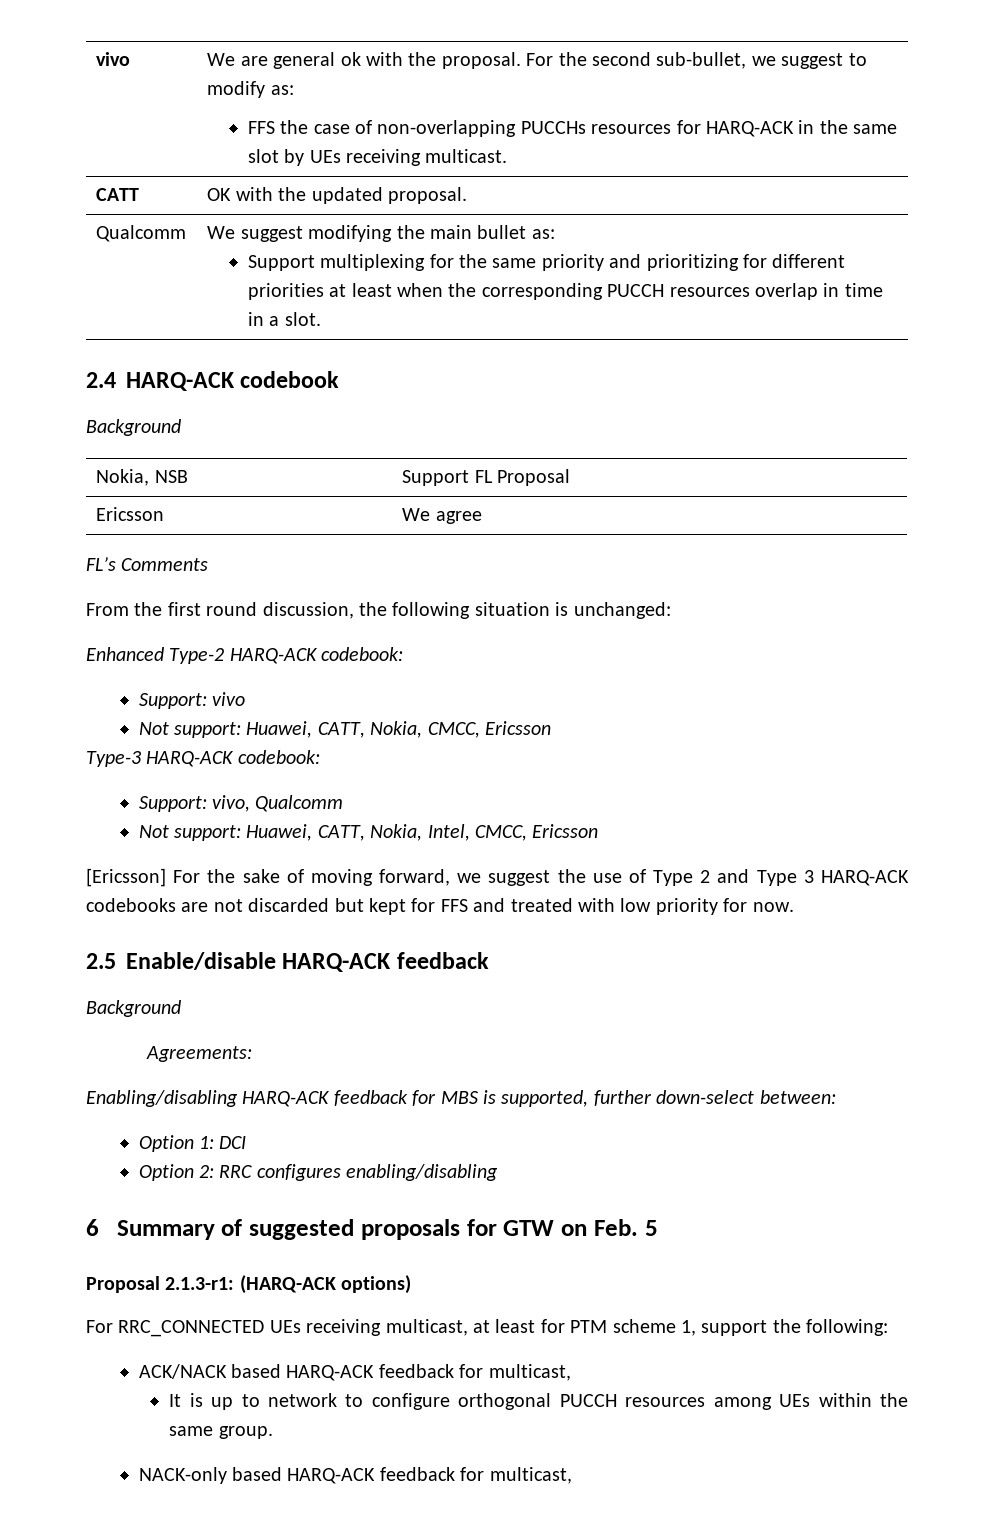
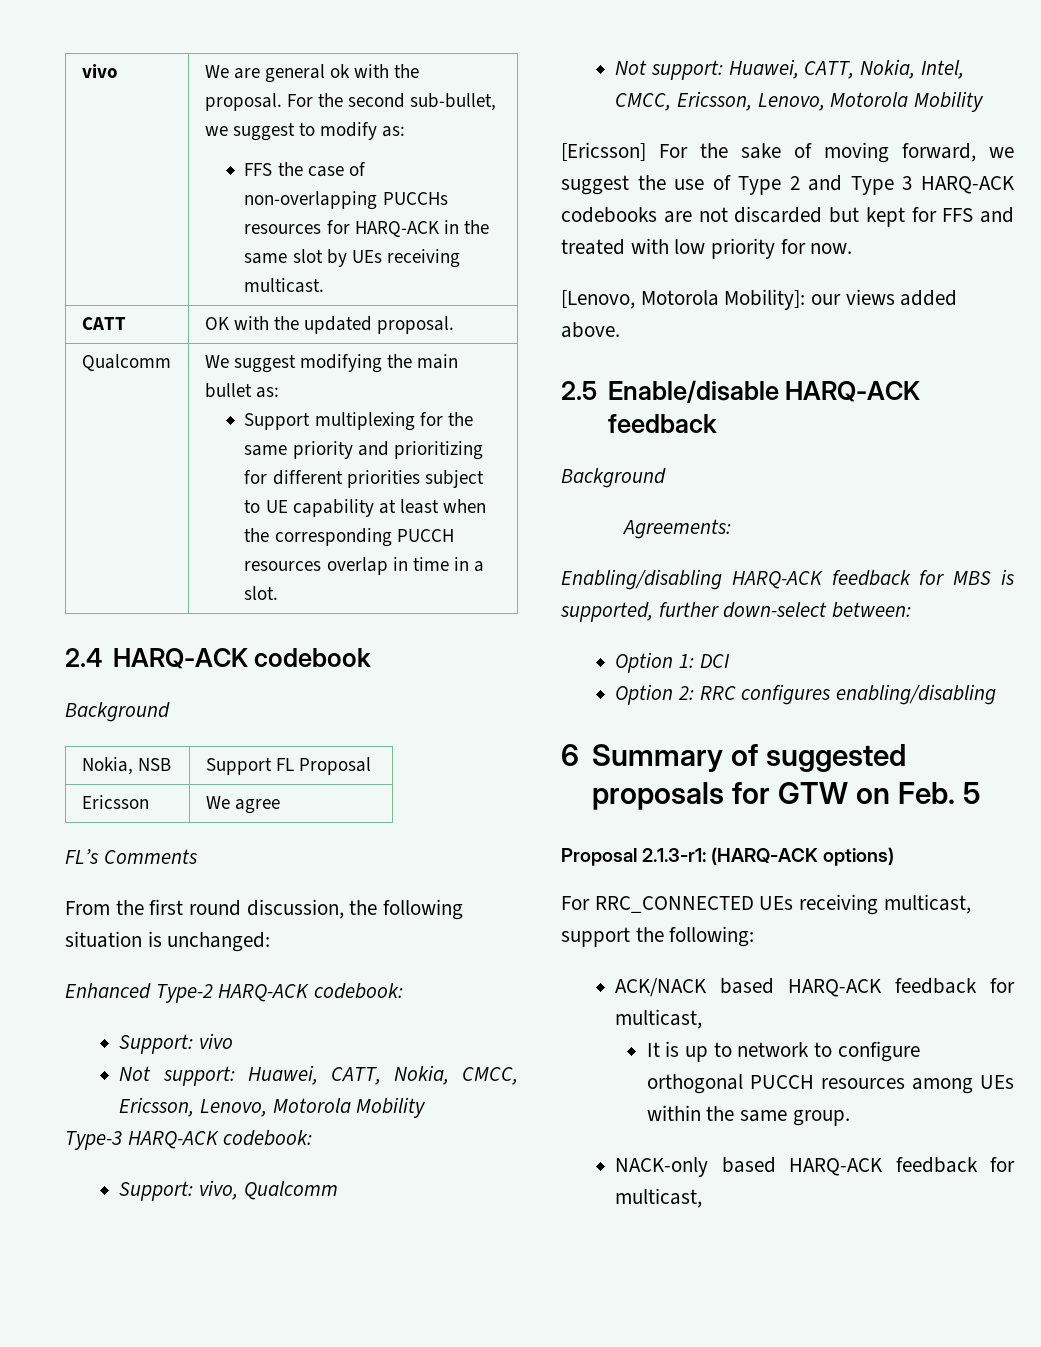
  Qualcomm | We suggest modifying the main bullet as:
- Support multiplexing for the same priority and prioritizing for different priorities at least when the corresponding PUCCH resources overlap in time in a slot.
+ Support multiplexing for the same priority and prioritizing for different priorities subject to UE capability at least when the corresponding PUCCH resources overlap in time in a slot.
- Not support: Huawei, CATT, Nokia, CMCC, Ericsson
+ Not support: Huawei, CATT, Nokia, CMCC, Ericsson, Lenovo, Motorola Mobility
- Not support: Huawei, CATT, Nokia, Intel, CMCC, Ericsson
+ Not support: Huawei, CATT, Nokia, Intel, CMCC, Ericsson, Lenovo, Motorola Mobility
+ [Lenovo, Motorola Mobility]: our views added above.
- For RRC_CONNECTED UEs receiving multicast, at least for PTM scheme 1, support the following:
+ For RRC_CONNECTED UEs receiving multicast, support the following:

